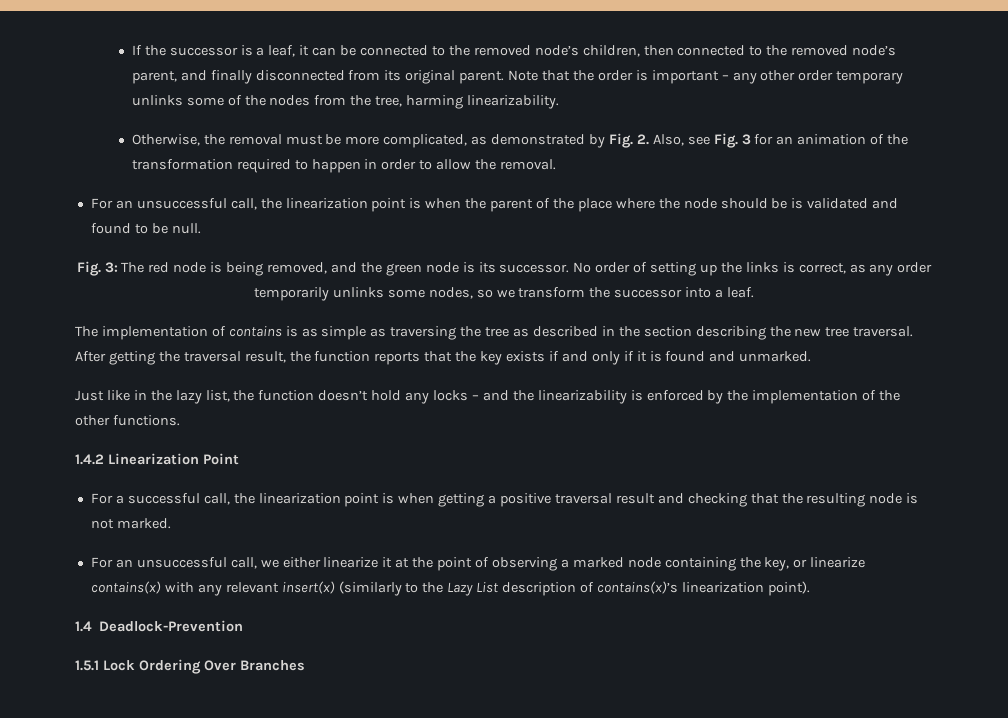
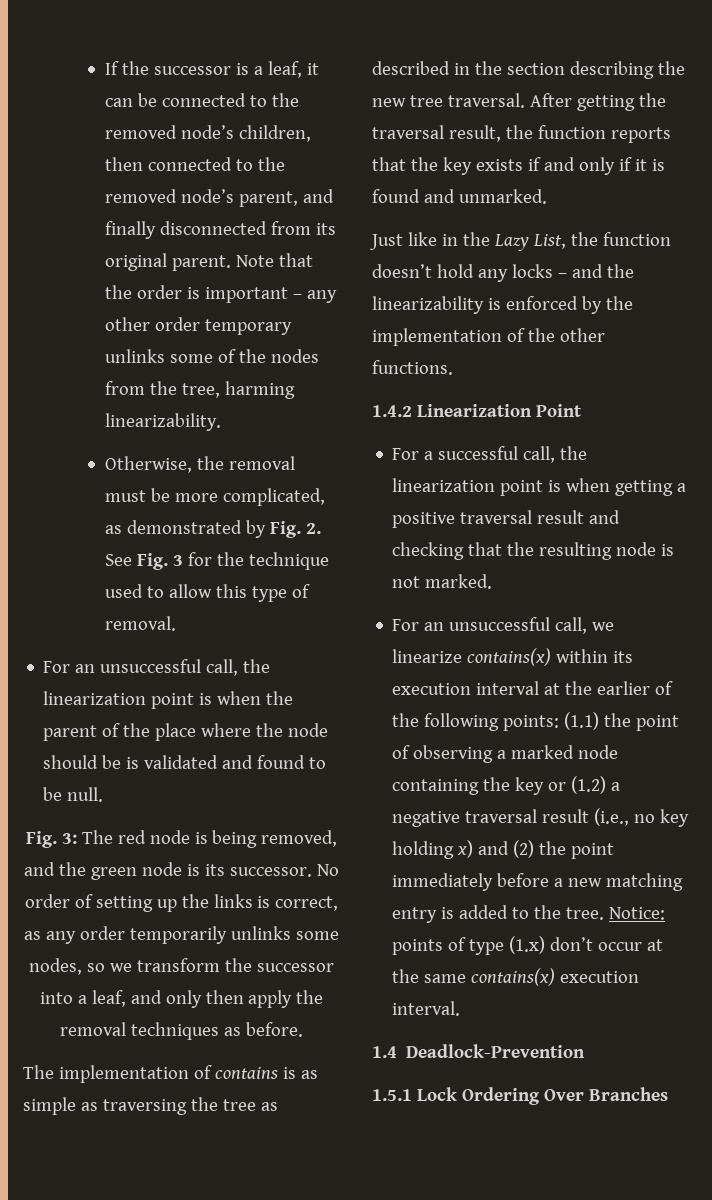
- Otherwise, the removal must be more complicated, as demonstrated by Fig. 2. Also, see Fig. 3 for an animation of the transformation required to happen in order to allow the removal.
+ Otherwise, the removal must be more complicated, as demonstrated by Fig. 2. See Fig. 3 for the technique used to allow this type of removal.
- No order of setting up the links is correct, as any order temporarily unlinks some nodes, so we transform the successor into a leaf.
+ No order of setting up the links is correct, as any order temporarily unlinks some nodes, so we transform the successor into a leaf, and only then apply the removal techniques as before.
- Just like in the lazy list, the function doesn’t hold any locks – and the linearizability is enforced by the implementation of the other functions.
+ Just like in the Lazy List, the function doesn’t hold any locks – and the linearizability is enforced by the implementation of the other functions.
- For an unsuccessful call, we either linearize it at the point of observing a marked node containing the key, or linearize contains(x) with any relevant insert(x) (similarly to the Lazy List description of contains(x)’s linearization point).
+ For an unsuccessful call, we linearize contains(x) within its execution interval at the earlier of the following points: (1.1) the point of observing a marked node containing the key or (1.2) a negative traversal result (i.e., no key holding x) and (2) the point immediately before a new matching entry is added to the tree. Notice: points of type (1.x) don’t occur at the same contains(x) execution interval.

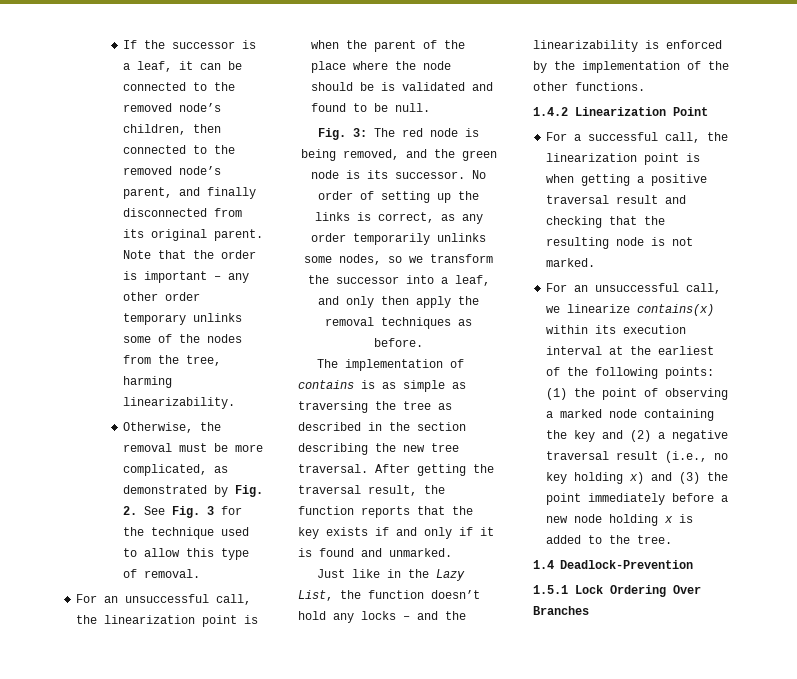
- For an unsuccessful call, we linearize contains(x) within its execution interval at the earlier of the following points: (1.1) the point of observing a marked node containing the key or (1.2) a negative traversal result (i.e., no key holding x) and (2) the point immediately before a new matching entry is added to the tree. Notice: points of type (1.x) don’t occur at the same contains(x) execution interval.
+ For an unsuccessful call, we linearize contains(x) within its execution interval at the earliest of the following points: (1) the point of observing a marked node containing the key and (2) a negative traversal result (i.e., no key holding x) and (3) the point immediately before a new node holding x is added to the tree.

